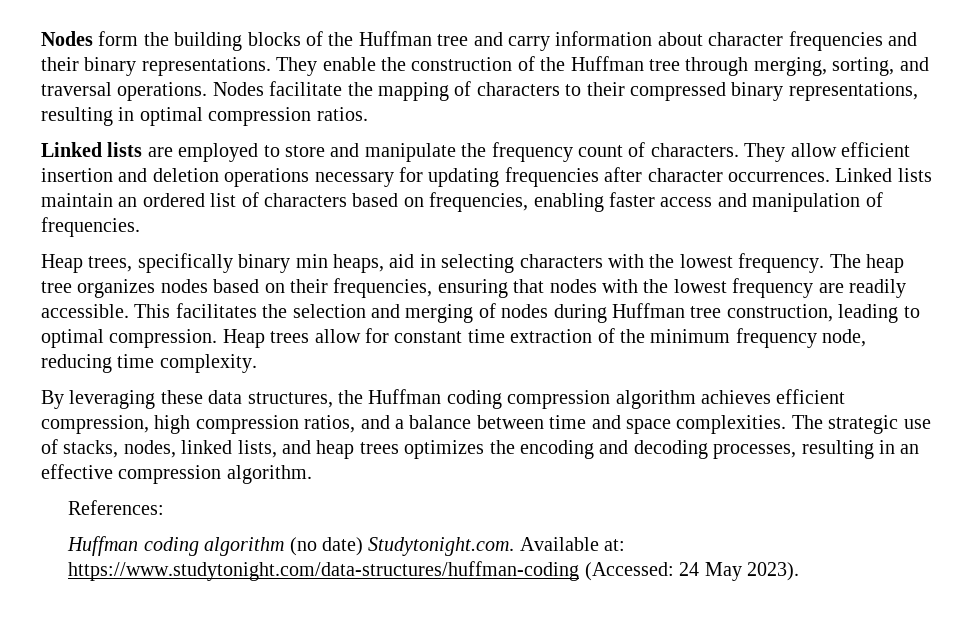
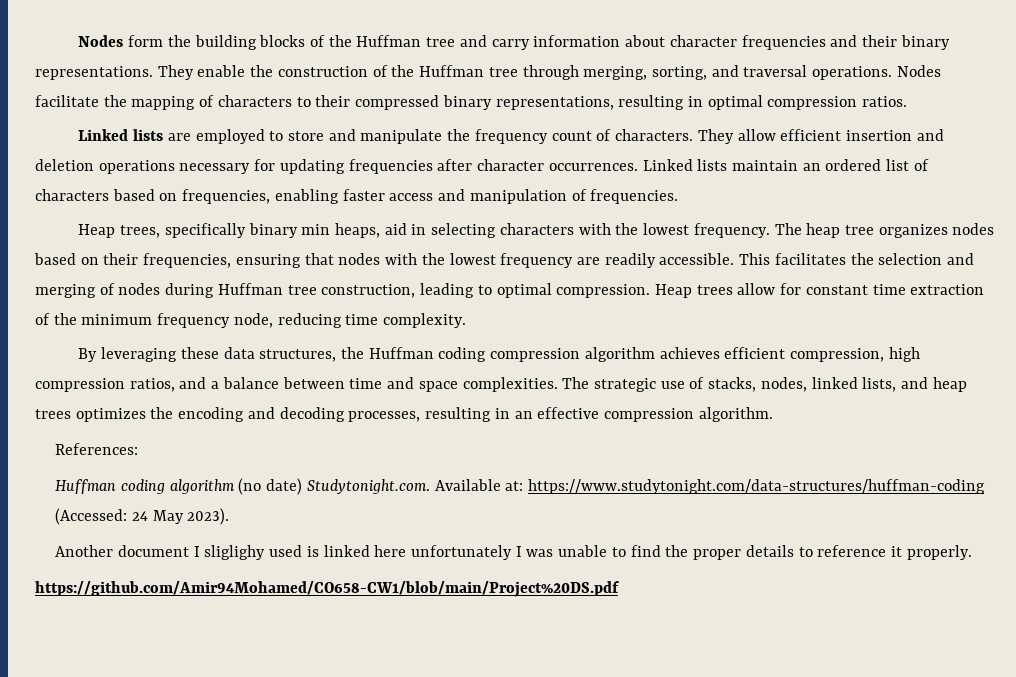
+ Another document I sliglighy used is linked here unfortunately I was unable to find the proper details to reference it properly.
+ https://github.com/Amir94Mohamed/CO658-CW1/blob/main/Project%20DS.pdf

